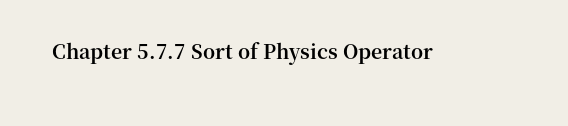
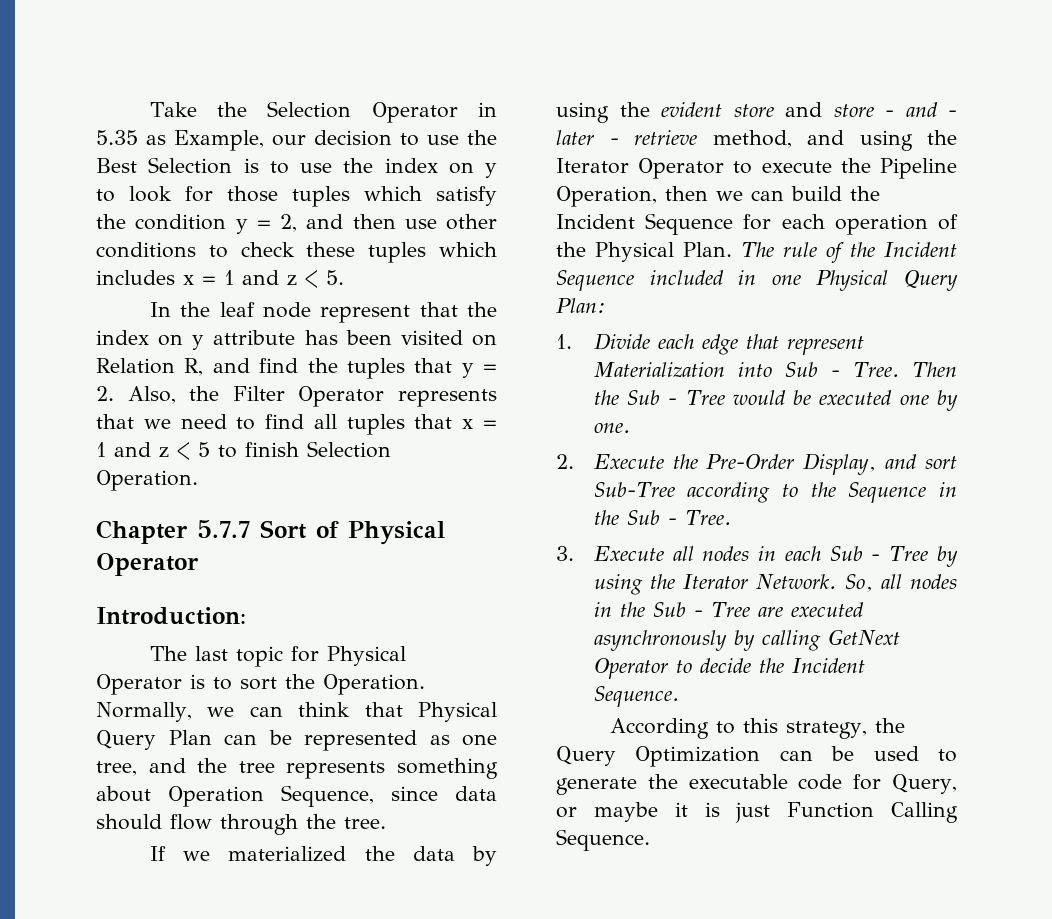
+ Take the Selection Operator in 5.35 as Example, our decision to use the Best Selection is to use the index on y to look for those tuples which satisfy the condition y = 2, and then use other conditions to check these tuples which includes x = 1 and z < 5.
+ In the leaf node represent that the index on y attribute has been visited on Relation R, and find the tuples that y = 2. Also, the Filter Operator represents that we need to find all tuples that x = 1 and z < 5 to finish Selection Operation.
- Chapter 5.7.7 Sort of Physics Operator
+ Chapter 5.7.7 Sort of Physical Operator
+ Introduction:
+ The last topic for Physical Operator is to sort the Operation. Normally, we can think that Physical Query Plan can be represented as one tree, and the tree represents something about Operation Sequence, since data should flow through the tree.
+ If we materialized the data by using the evident store and store - and - later - retrieve method, and using the Iterator Operator to execute the Pipeline Operation, then we can build the Incident Sequence for each operation of the Physical Plan. The rule of the Incident Sequence included in one Physical Query Plan:
+ 1. Divide each edge that represent Materialization into Sub - Tree. Then the Sub - Tree would be executed one by one.
+ 2. Execute the Pre-Order Display, and sort Sub-Tree according to the Sequence in the Sub - Tree.
+ 3. Execute all nodes in each Sub - Tree by using the Iterator Network. So, all nodes in the Sub - Tree are executed asynchronously by calling GetNext Operator to decide the Incident Sequence.
+ According to this strategy, the Query Optimization can be used to generate the executable code for Query, or maybe it is just Function Calling Sequence.

